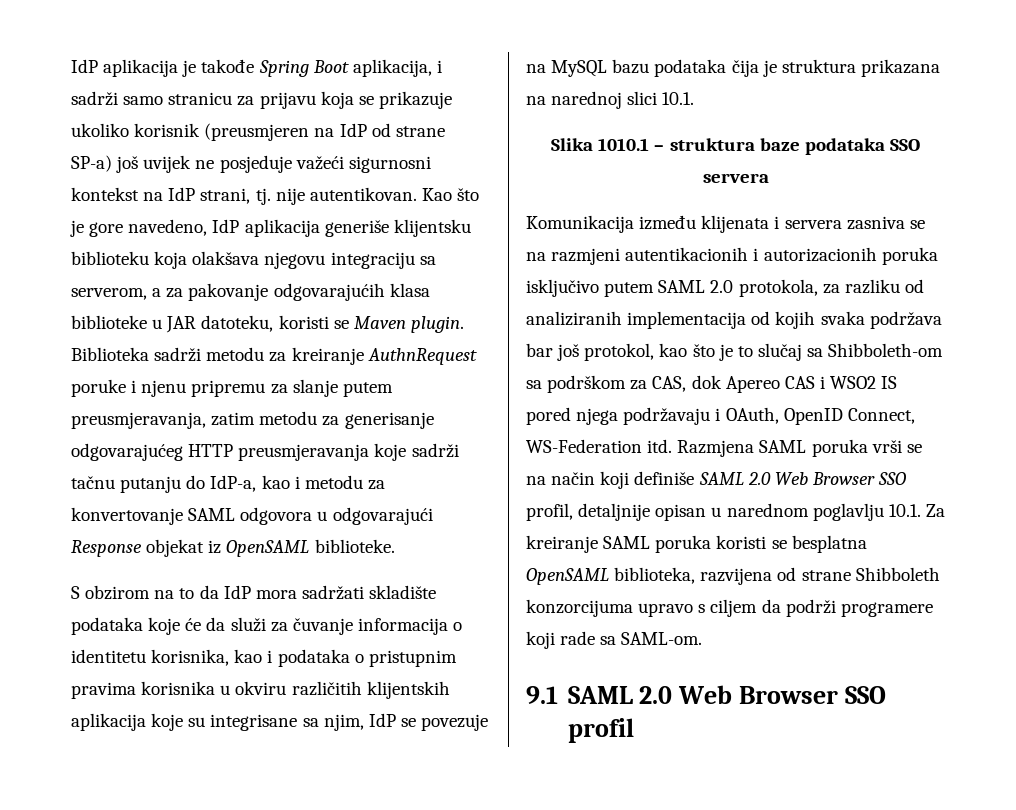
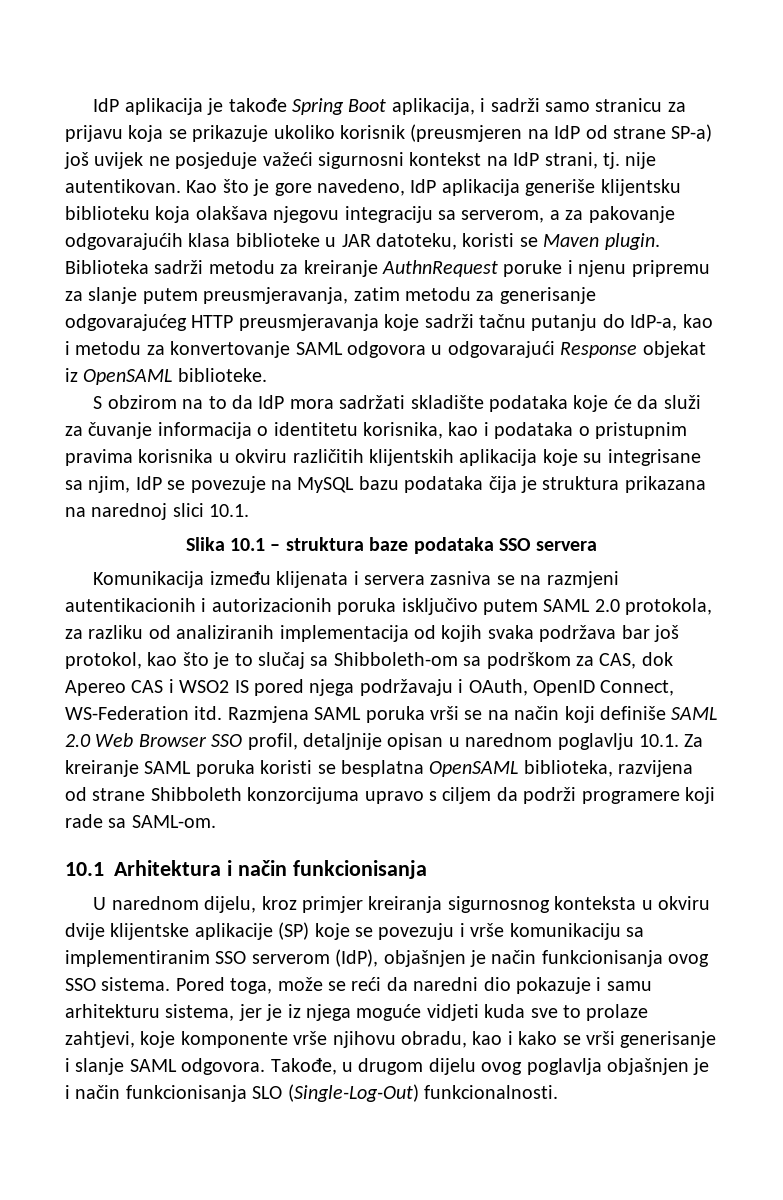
- Slika 1010.1 – struktura baze podataka SSO servera
+ Slika 10.1 – struktura baze podataka SSO servera
- 9.1 SAML 2.0 Web Browser SSO profil
+ 10.1 Arhitektura i način funkcionisanja
+ U narednom dijelu, kroz primjer kreiranja sigurnosnog konteksta u okviru dvije klijentske aplikacije (SP) koje se povezuju i vrše komunikaciju sa implementiranim SSO serverom (IdP), objašnjen je način funkcionisanja ovog SSO sistema. Pored toga, može se reći da naredni dio pokazuje i samu arhitekturu sistema, jer je iz njega moguće vidjeti kuda sve to prolaze zahtjevi, koje komponente vrše njihovu obradu, kao i kako se vrši generisanje i slanje SAML odgovora. Takođe, u drugom dijelu ovog poglavlja objašnjen je i način funkcionisanja SLO (Single-Log-Out) funkcionalnosti.

